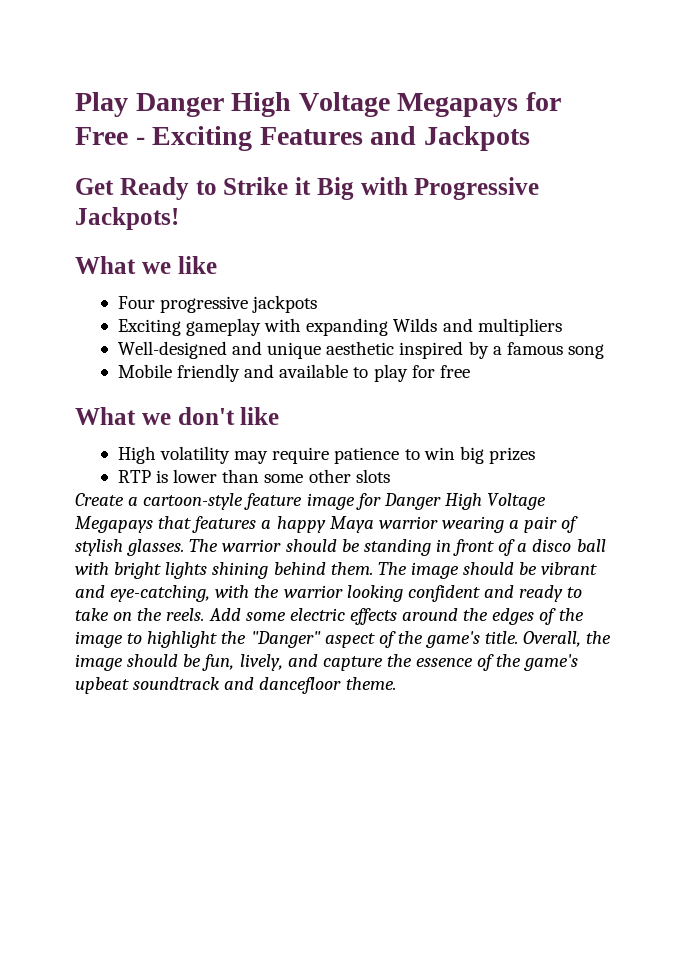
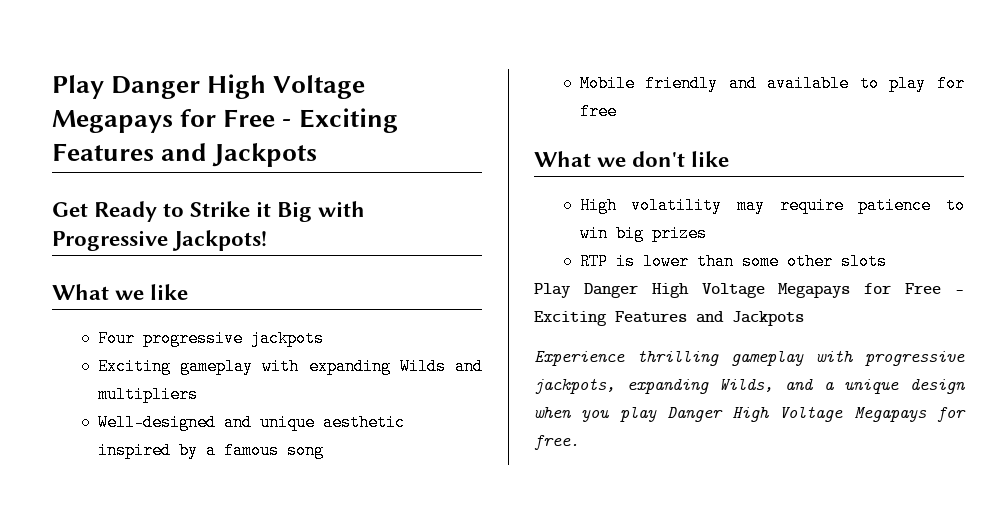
  RTP is lower than some other slots
- Create a cartoon-style feature image for Danger High Voltage Megapays that features a happy Maya warrior wearing a pair of stylish glasses. The warrior should be standing in front of a disco ball with bright lights shining behind them. The image should be vibrant and eye-catching, with the warrior looking confident and ready to take on the reels. Add some electric effects around the edges of the image to highlight the "Danger" aspect of the game's title. Overall, the image should be fun, lively, and capture the essence of the game's upbeat soundtrack and dancefloor theme.
+ Play Danger High Voltage Megapays for Free - Exciting Features and Jackpots
+ Experience thrilling gameplay with progressive jackpots, expanding Wilds, and a unique design when you play Danger High Voltage Megapays for free.

